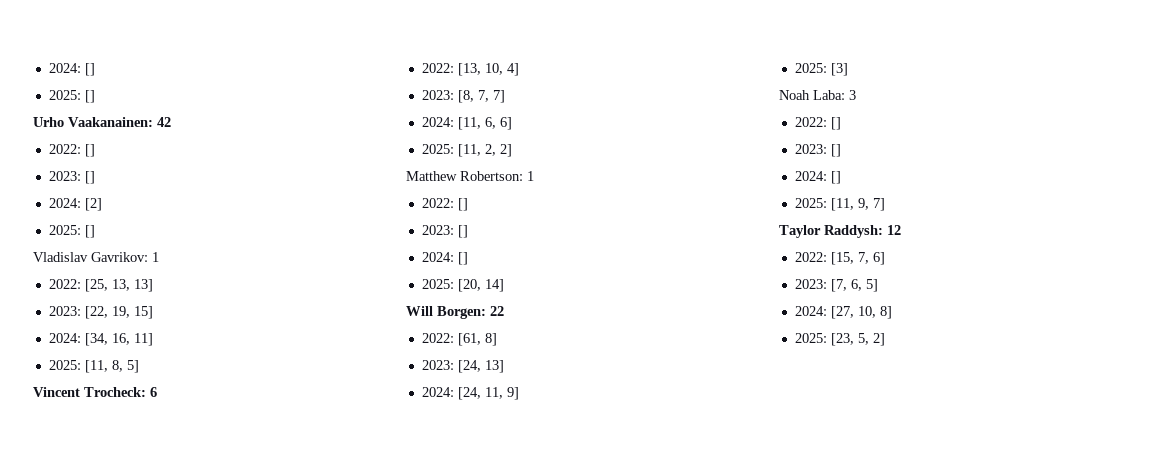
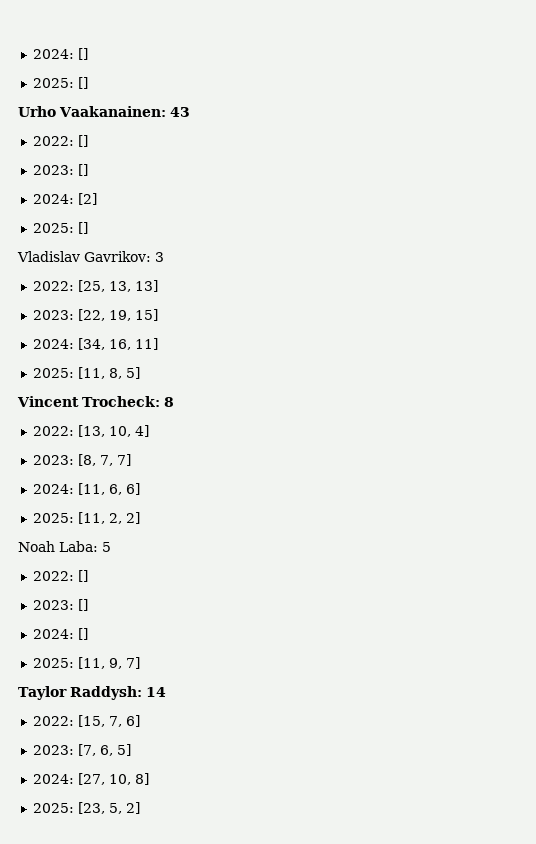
- Urho Vaakanainen: 42
+ Urho Vaakanainen: 43
- Vladislav Gavrikov: 1
+ Vladislav Gavrikov: 3
- Vincent Trocheck: 6
+ Vincent Trocheck: 8
- Matthew Robertson: 1
- 2022: []
- 2023: []
- 2024: []
- 2025: [20, 14]
- Will Borgen: 22
- 2022: [61, 8]
- 2023: [24, 13]
- 2024: [24, 11, 9]
- 2025: [3]
- Noah Laba: 3
+ Noah Laba: 5
- Taylor Raddysh: 12
+ Taylor Raddysh: 14

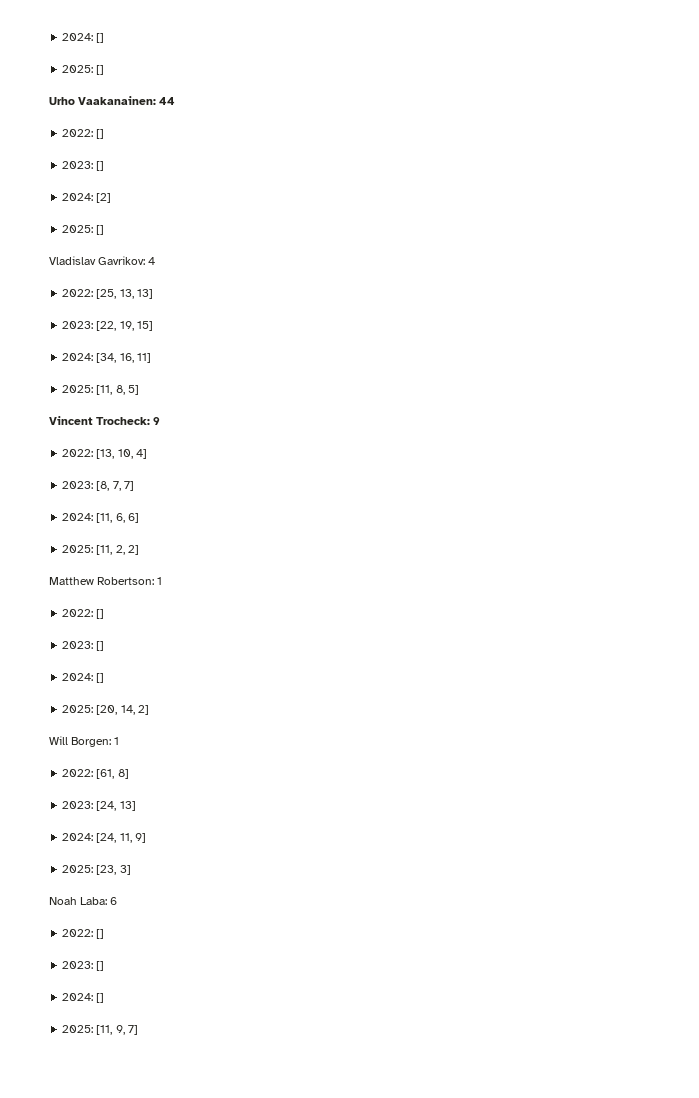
- Urho Vaakanainen: 43
+ Urho Vaakanainen: 44
- Vladislav Gavrikov: 3
+ Vladislav Gavrikov: 4
- Vincent Trocheck: 8
+ Vincent Trocheck: 9
+ Matthew Robertson: 1
+ 2022: []
+ 2023: []
+ 2024: []
+ 2025: [20, 14, 2]
+ Will Borgen: 1
+ 2022: [61, 8]
+ 2023: [24, 13]
+ 2024: [24, 11, 9]
+ 2025: [23, 3]
- Noah Laba: 5
+ Noah Laba: 6
- Taylor Raddysh: 14
- 2022: [15, 7, 6]
- 2023: [7, 6, 5]
- 2024: [27, 10, 8]
- 2025: [23, 5, 2]

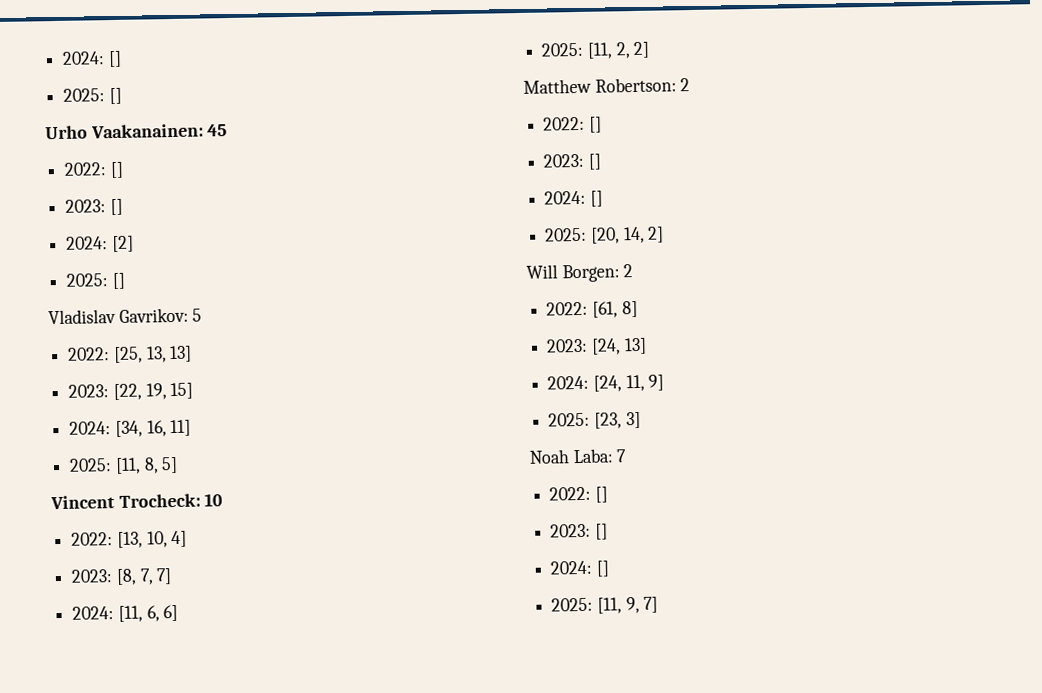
- Urho Vaakanainen: 44
+ Urho Vaakanainen: 45
- Vladislav Gavrikov: 4
+ Vladislav Gavrikov: 5
- Vincent Trocheck: 9
+ Vincent Trocheck: 10
- Matthew Robertson: 1
+ Matthew Robertson: 2
- Will Borgen: 1
+ Will Borgen: 2
- Noah Laba: 6
+ Noah Laba: 7

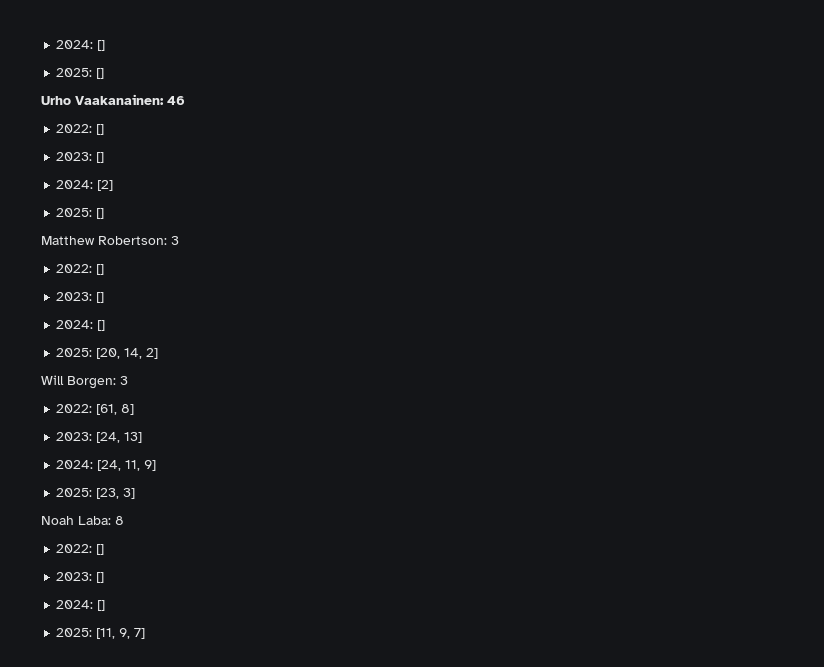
- Urho Vaakanainen: 45
+ Urho Vaakanainen: 46
- Vladislav Gavrikov: 5
- 2022: [25, 13, 13]
- 2023: [22, 19, 15]
- 2024: [34, 16, 11]
- 2025: [11, 8, 5]
- Vincent Trocheck: 10
- 2022: [13, 10, 4]
- 2023: [8, 7, 7]
- 2024: [11, 6, 6]
- 2025: [11, 2, 2]
- Matthew Robertson: 2
+ Matthew Robertson: 3
- Will Borgen: 2
+ Will Borgen: 3
- Noah Laba: 7
+ Noah Laba: 8

